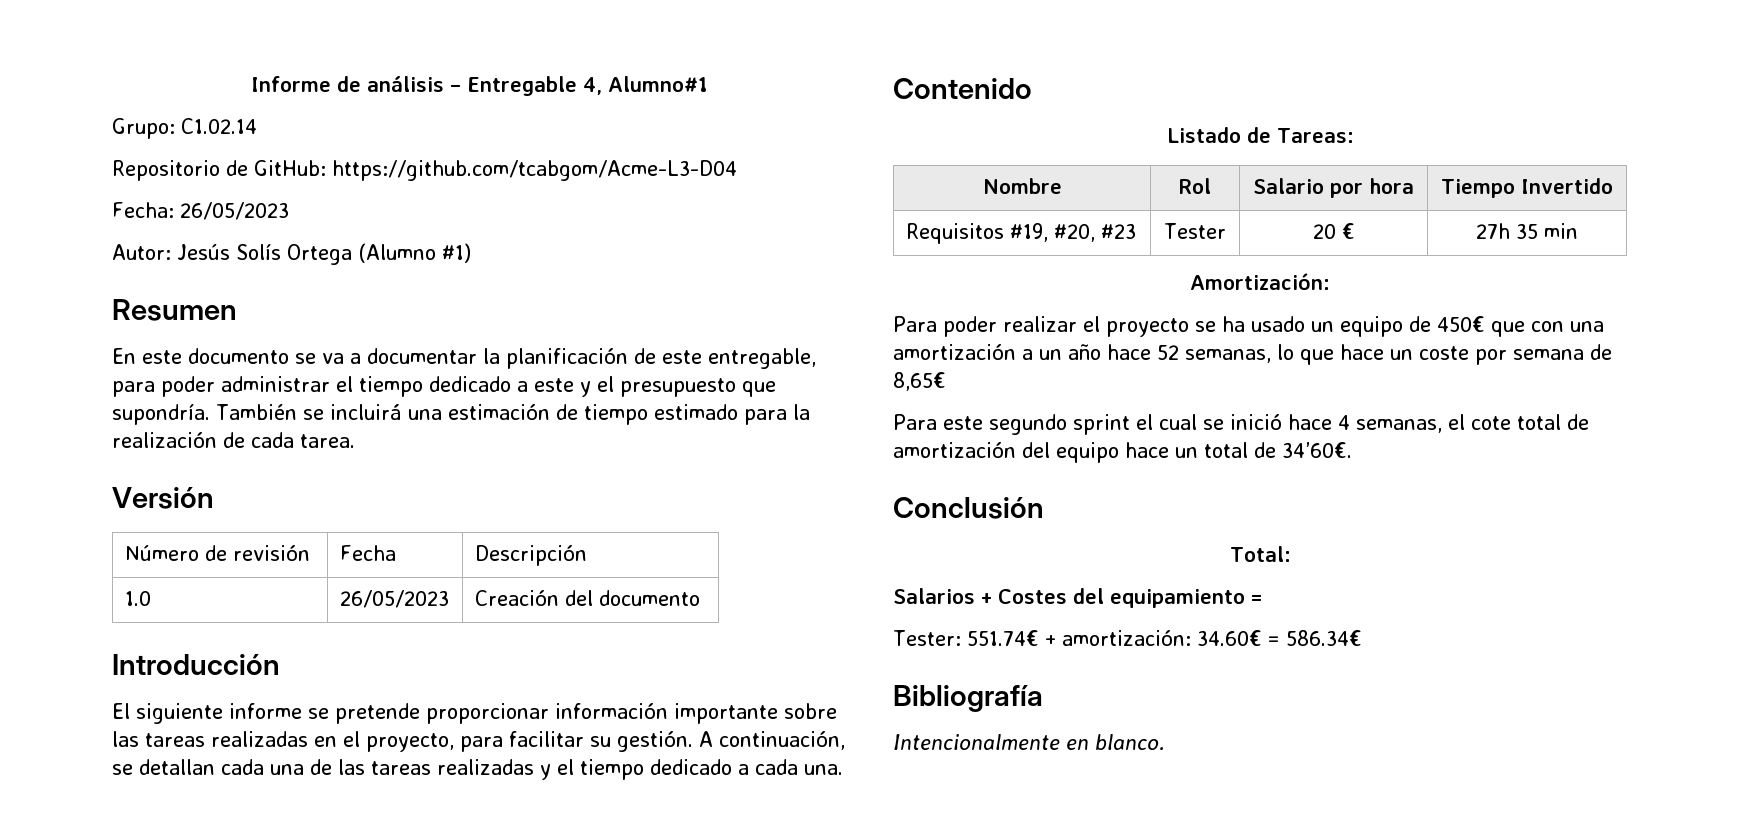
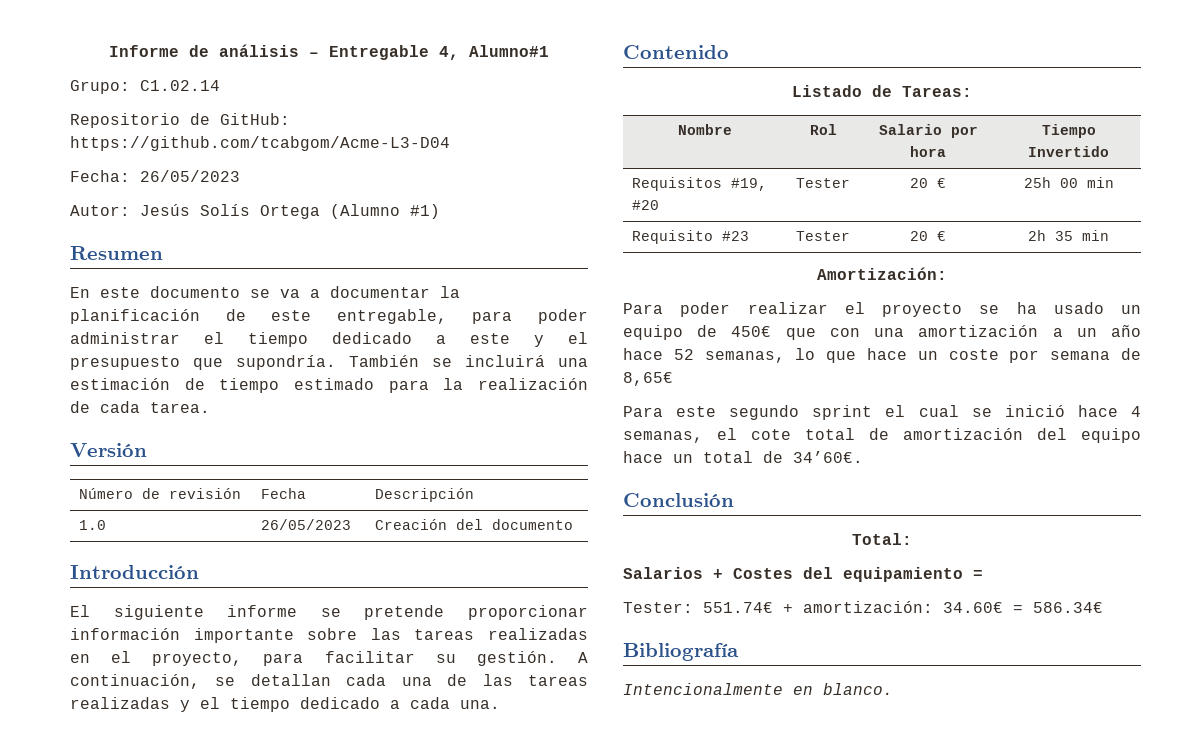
- Requisitos #19, #20, #23 | Tester | 20 € | 27h 35 min
+ Requisitos #19, #20 | Tester | 20 € | 25h 00 min
+ Requisito #23 | Tester | 20 € | 2h 35 min

